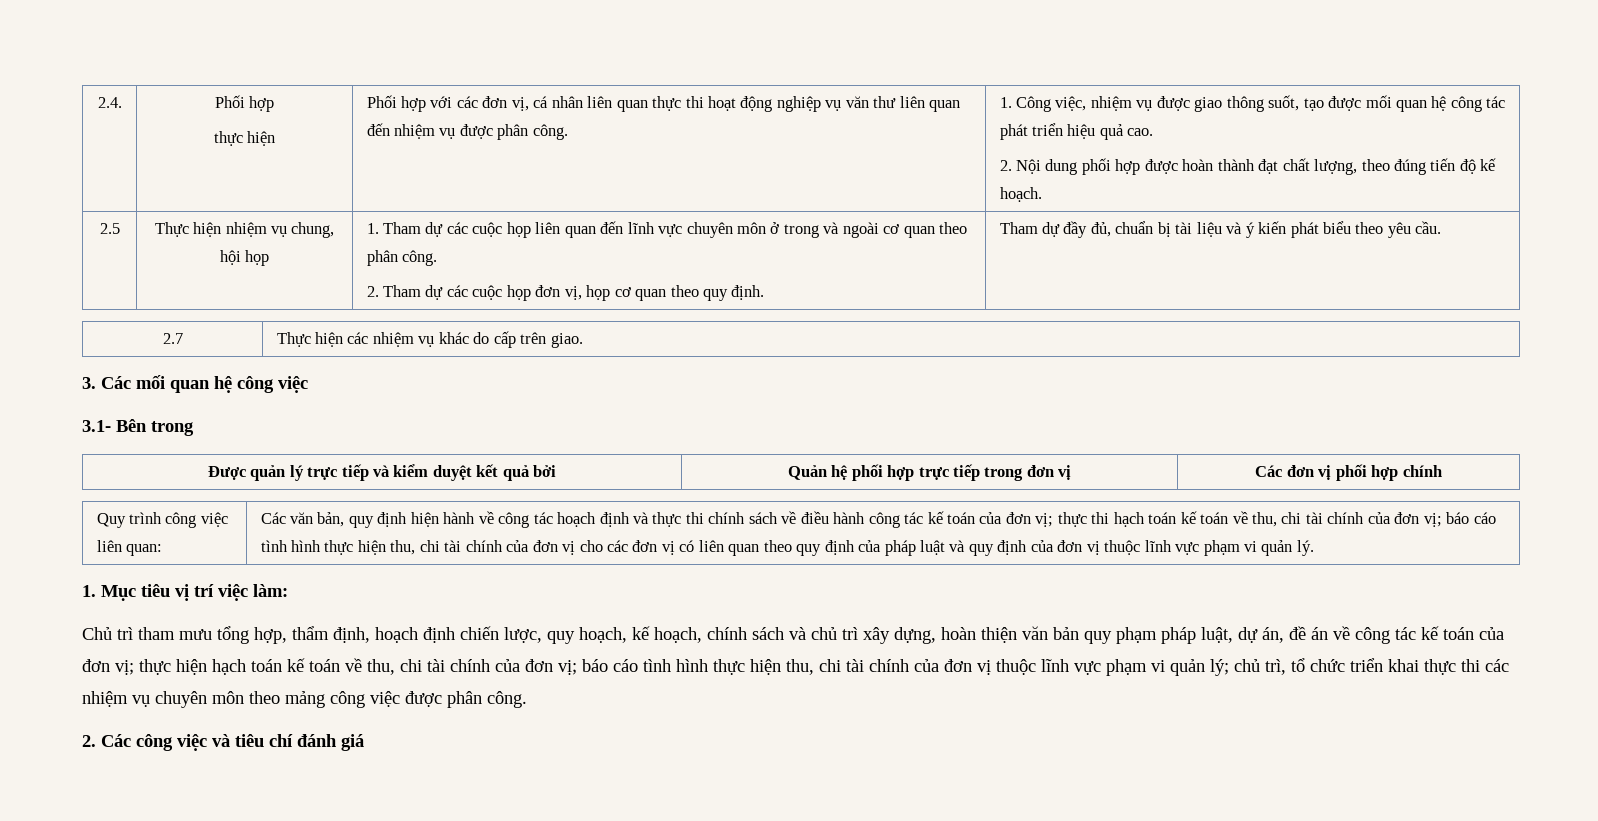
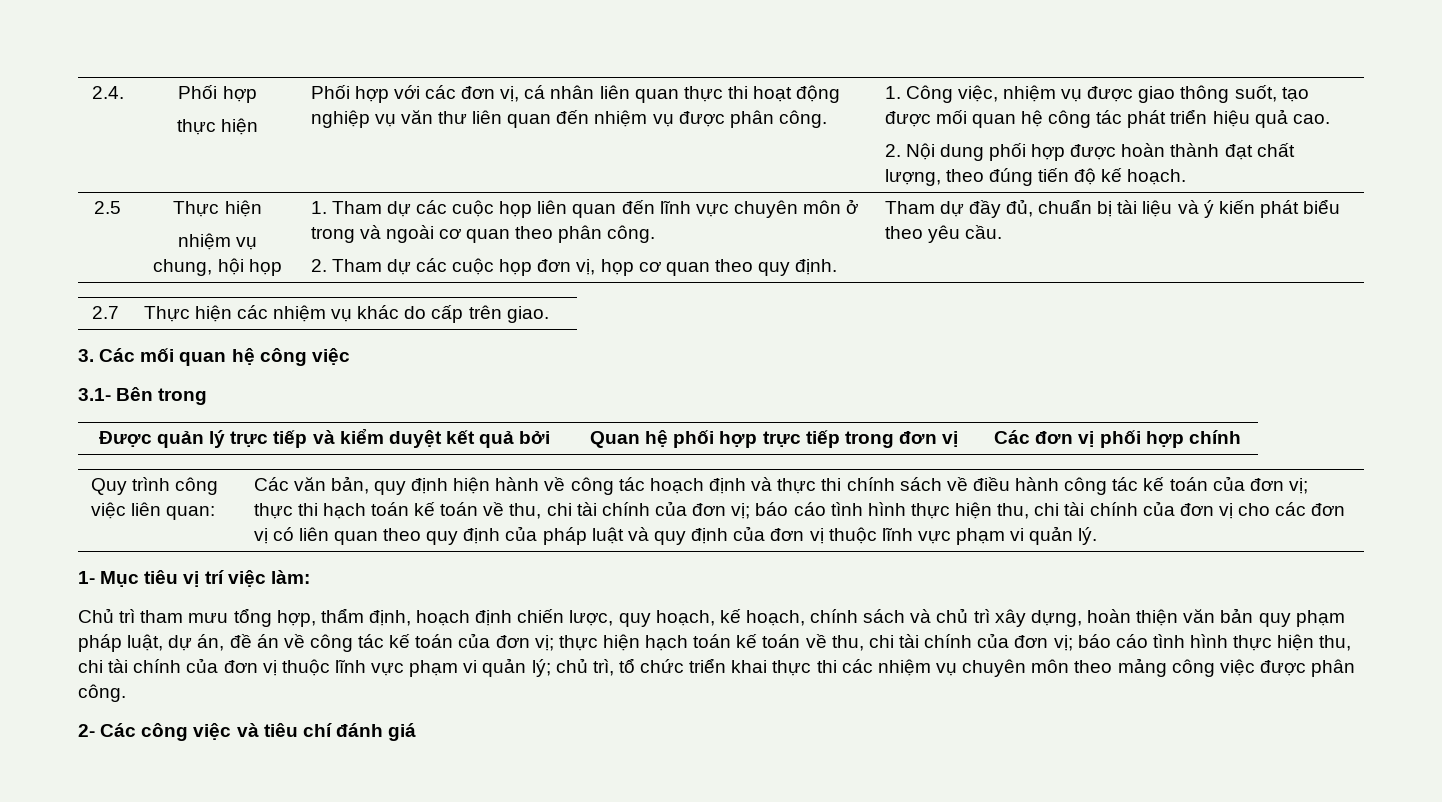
- 2.5 | Thực hiện nhiệm vụ chung, hội họp
+ 2.5 | Thực hiện
+ nhiệm vụ chung, hội họp
- Được quản lý trực tiếp và kiểm duyệt kết quả bởi | Quản hệ phối hợp trực tiếp trong đơn vị | Các đơn vị phối hợp chính
+ Được quản lý trực tiếp và kiểm duyệt kết quả bởi | Quan hệ phối hợp trực tiếp trong đơn vị | Các đơn vị phối hợp chính
- 1. Mục tiêu vị trí việc làm:
+ 1- Mục tiêu vị trí việc làm:
- 2. Các công việc và tiêu chí đánh giá
+ 2- Các công việc và tiêu chí đánh giá

